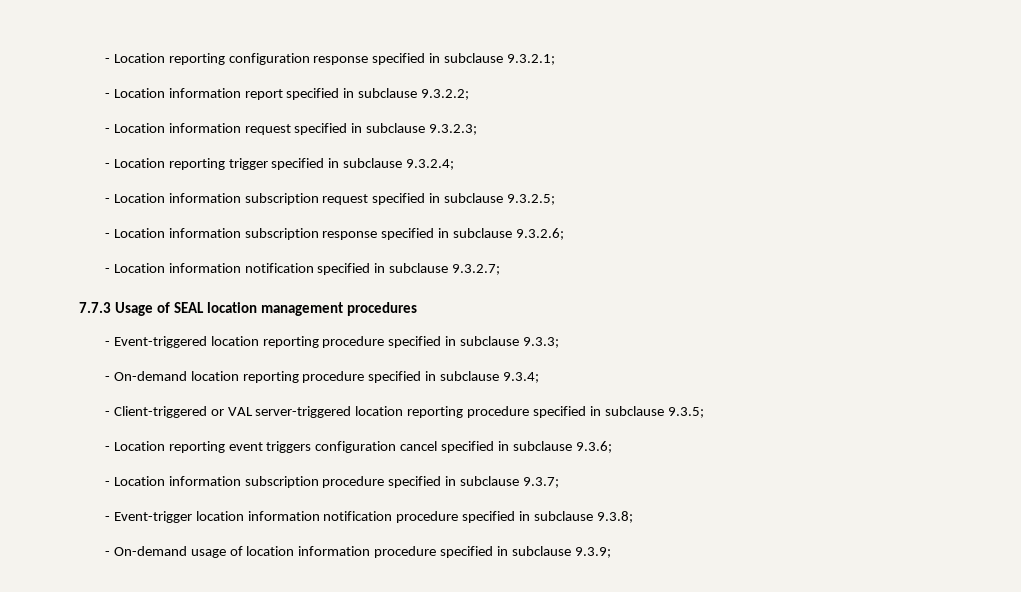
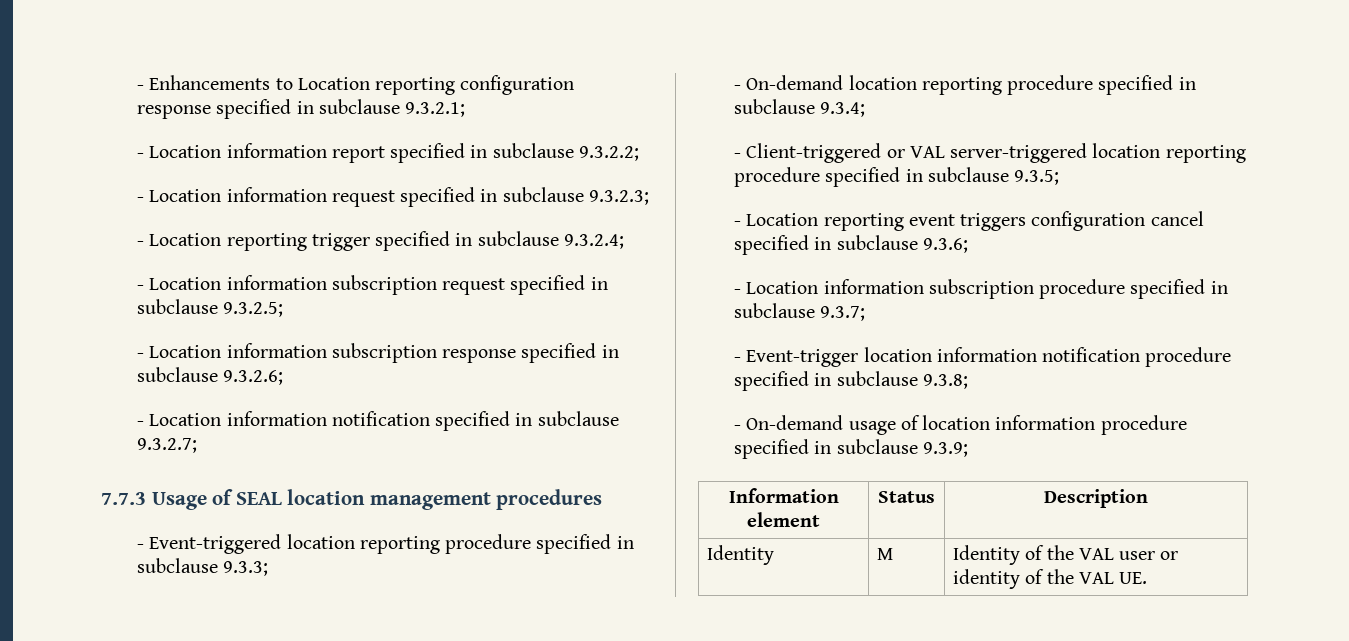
- - Location reporting configuration response specified in subclause 9.3.2.1;
+ - Enhancements to Location reporting configuration response specified in subclause 9.3.2.1;
+ Information element | Status | Description
+ Identity | M | Identity of the VAL user or identity of the VAL UE.

